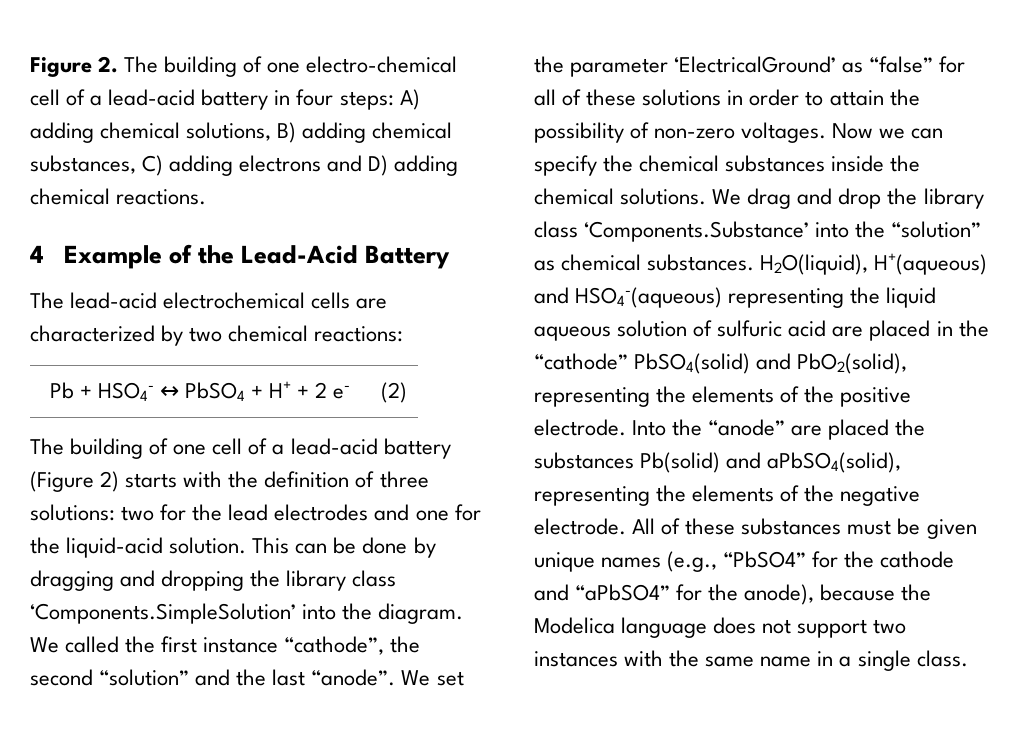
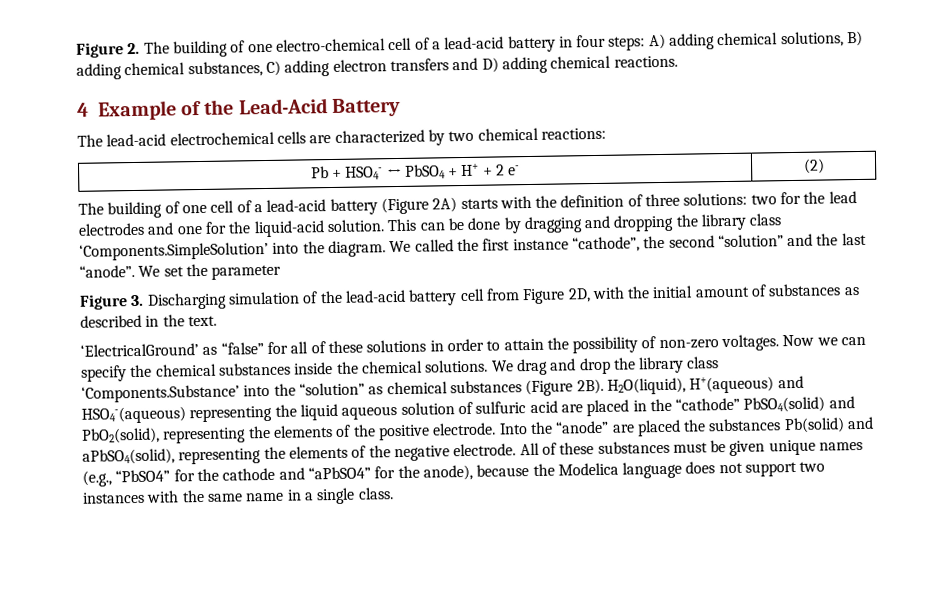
- Figure 2. The building of one electro-chemical cell of a lead-acid battery in four steps: A) adding chemical solutions, B) adding chemical substances, C) adding electrons and D) adding chemical reactions.
+ Figure 2. The building of one electro-chemical cell of a lead-acid battery in four steps: A) adding chemical solutions, B) adding chemical substances, C) adding electron transfers and D) adding chemical reactions.
- The building of one cell of a lead-acid battery (Figure 2) starts with the definition of three solutions: two for the lead electrodes and one for the liquid-acid solution.
+ The building of one cell of a lead-acid battery (Figure 2A) starts with the definition of three solutions: two for the lead electrodes and one for the liquid-acid solution.
- We set the parameter ‘ElectricalGround’ as “false” for all of these solutions in order to attain the possibility of non-zero voltages.
+ We set the parameter
+ Figure 3. Discharging simulation of the lead-acid battery cell from Figure 2D, with the initial amount of substances as described in the text.
+ ‘ElectricalGround’ as “false” for all of these solutions in order to attain the possibility of non-zero voltages.
- We drag and drop the library class ‘Components.Substance’ into the “solution” as chemical substances.
+ We drag and drop the library class ‘Components.Substance’ into the “solution” as chemical substances (Figure 2B).

